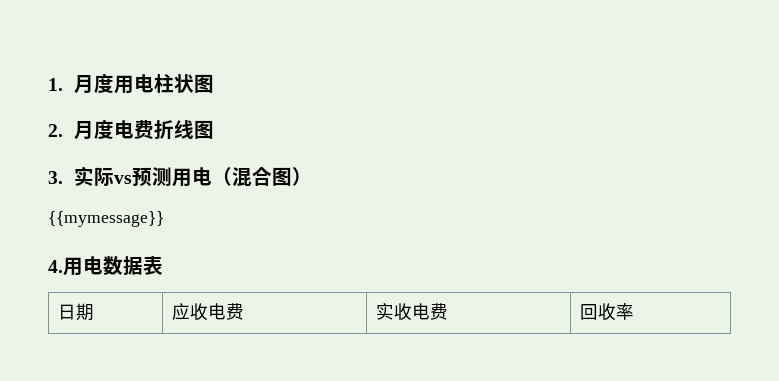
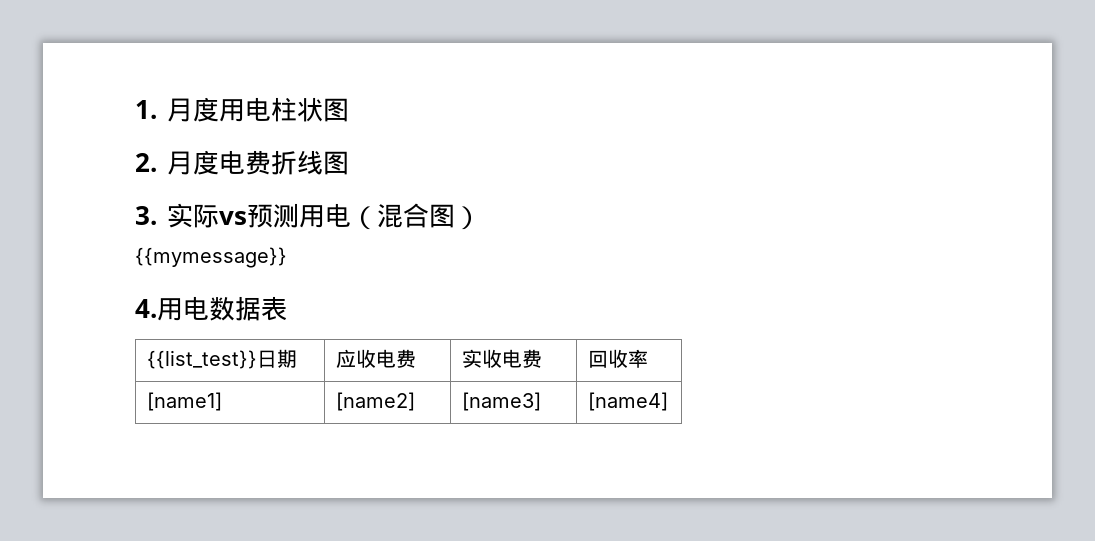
- 日期 | 应收电费 | 实收电费 | 回收率
+ {{list_test}}日期 | 应收电费 | 实收电费 | 回收率
+ [name1] | [name2] | [name3] | [name4]

